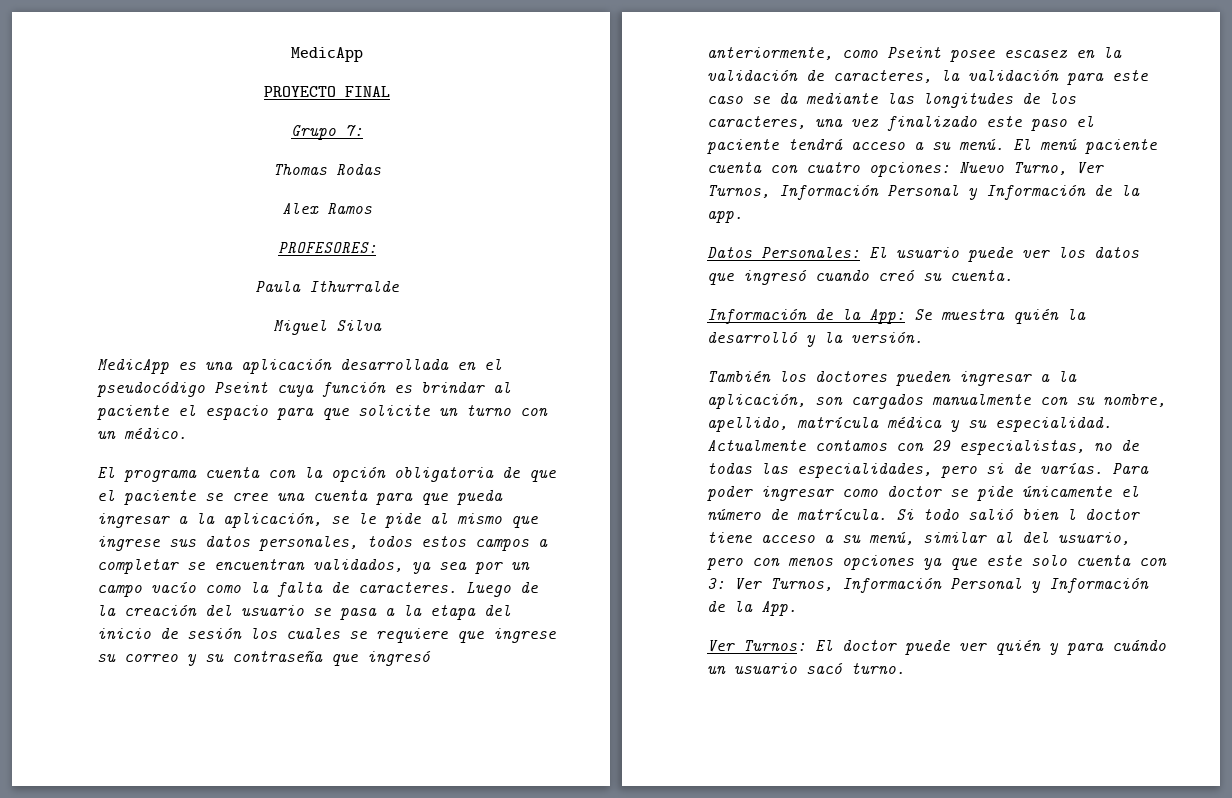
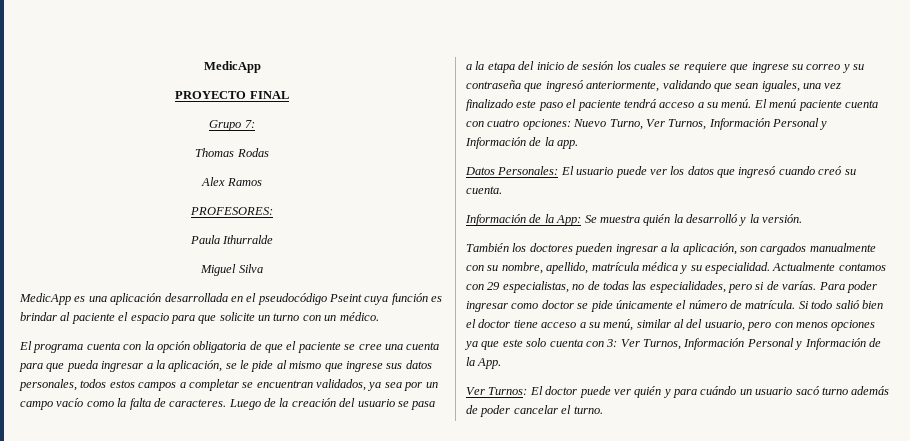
- Luego de la creación del usuario se pasa a la etapa del inicio de sesión los cuales se requiere que ingrese su correo y su contraseña que ingresó anteriormente, como Pseint posee escasez en la validación de caracteres, la validación para este caso se da mediante las longitudes de los caracteres, una vez finalizado este paso el paciente tendrá acceso a su menú.
+ Luego de la creación del usuario se pasa a la etapa del inicio de sesión los cuales se requiere que ingrese su correo y su contraseña que ingresó anteriormente, validando que sean iguales, una vez finalizado este paso el paciente tendrá acceso a su menú.
- Si todo salió bien l doctor tiene acceso a su menú, similar al del usuario, pero con menos opciones ya que este solo cuenta con 3: Ver Turnos, Información Personal y Información de la App.
+ Si todo salió bien el doctor tiene acceso a su menú, similar al del usuario, pero con menos opciones ya que este solo cuenta con 3: Ver Turnos, Información Personal y Información de la App.
- Ver Turnos: El doctor puede ver quién y para cuándo un usuario sacó turno.
+ Ver Turnos: El doctor puede ver quién y para cuándo un usuario sacó turno además de poder cancelar el turno.

